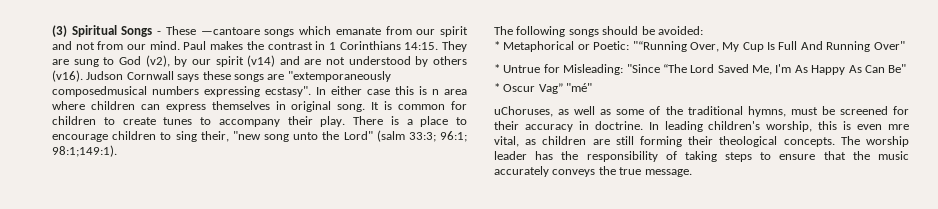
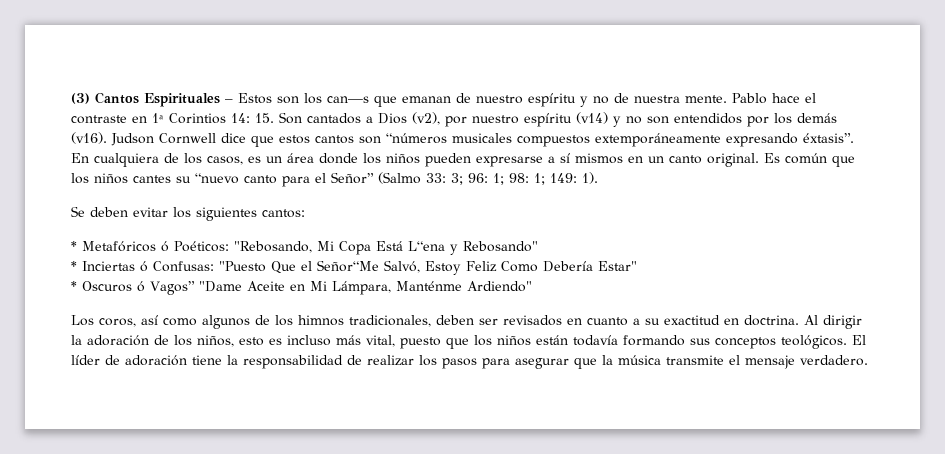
- (3) Spiritual Songs - These —cantoare songs which emanate from our spirit and not from our mind. Paul makes the contrast in 1 Corinthians 14:15. They are sung to God (v2), by our spirit (v14) and are not understood by others (v16). Judson Cornwall says these songs are "extemporaneously composedmusical numbers expressing ecstasy". In either case this is n area where children can express themselves in original song. It is common for children to create tunes to accompany their play. There is a place to encourage children to sing their, "new song unto the Lord" (salm 33:3; 96:1; 98:1;149:1).
- The following songs should be avoided:
- * Metaphorical or Poetic: "“Running Over, My Cup Is Full And Running Over"
- * Untrue for Misleading: "Since “The Lord Saved Me, I'm As Happy As Can Be"
- * Oscur Vag” "mé"
- uChoruses, as well as some of the traditional hymns, must be screened for their accuracy in doctrine. In leading children's worship, this is even mre vital, as children are still forming their theological concepts. The worship leader has the responsibility of taking steps to ensure that the music accurately conveys the true message.
+ (3) Cantos Espirituales – Estos son los can—s que emanan de nuestro espíritu y no de nuestra mente. Pablo hace el contraste en 1ª Corintios 14: 15. Son cantados a Dios (v2), por nuestro espíritu (v14) y no son entendidos por los demás (v16). Judson Cornwell dice que estos cantos son “números musicales compuestos extemporáneamente expresando éxtasis”. En cualquiera de los casos, es un área donde los niños pueden expresarse a sí mismos en un canto original. Es común que los niños cantes su “nuevo canto para el Señor” (Salmo 33: 3; 96: 1; 98: 1; 149: 1).
+ Se deben evitar los siguientes cantos:
+ * Metafóricos ó Poéticos: "Rebosando, Mi Copa Está L“ena y Rebosando"
+ * Inciertas ó Confusas: "Puesto Que el Señor“Me Salvó, Estoy Feliz Como Debería Estar"
+ * Oscuros ó Vagos” "Dame Aceite en Mi Lámpara, Manténme Ardiendo"
+ Los coros, así como algunos de los himnos tradicionales, deben ser revisados en cuanto a su exactitud en doctrina. Al dirigir la adoración de los niños, esto es incluso más vital, puesto que los niños están todavía formando sus conceptos teológicos. El líder de adoración tiene la responsabilidad de realizar los pasos para asegurar que la música transmite el mensaje verdadero.

